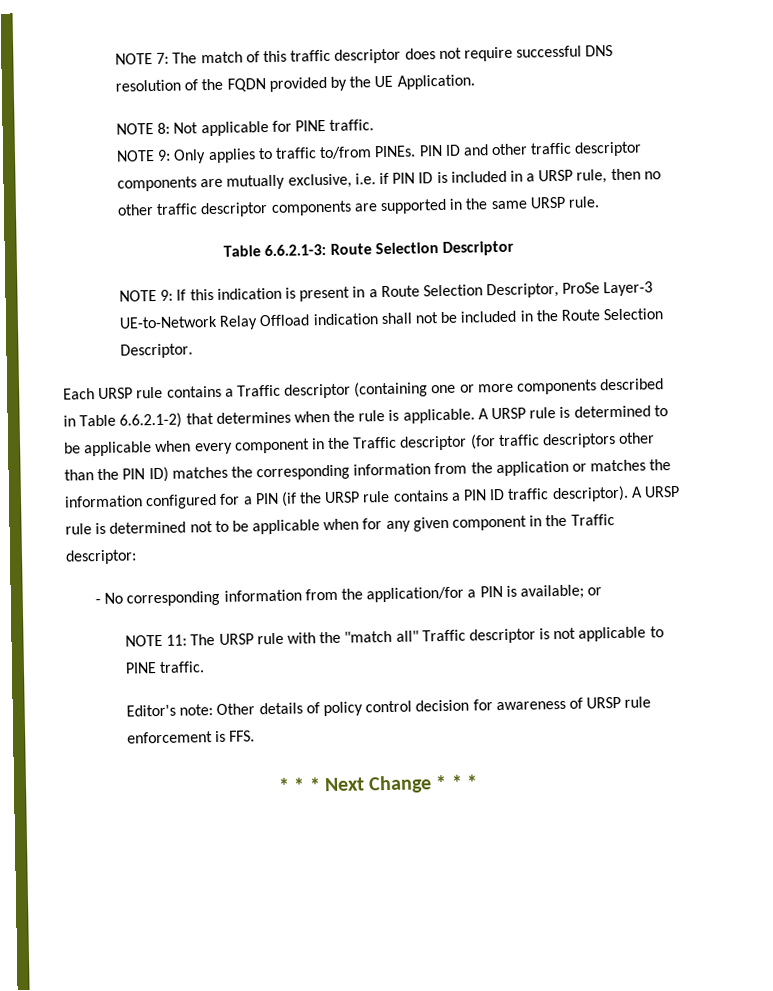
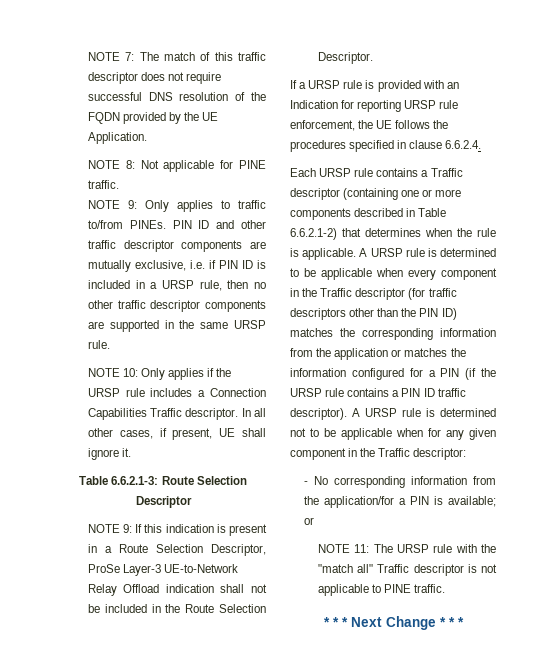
+ NOTE 10: Only applies if the URSP rule includes a Connection Capabilities Traffic descriptor. In all other cases, if present, UE shall ignore it.
+ If a URSP rule is provided with an Indication for reporting URSP rule enforcement, the UE follows the procedures specified in clause 6.6.2.4.
- Editor's note: Other details of policy control decision for awareness of URSP rule enforcement is FFS.

